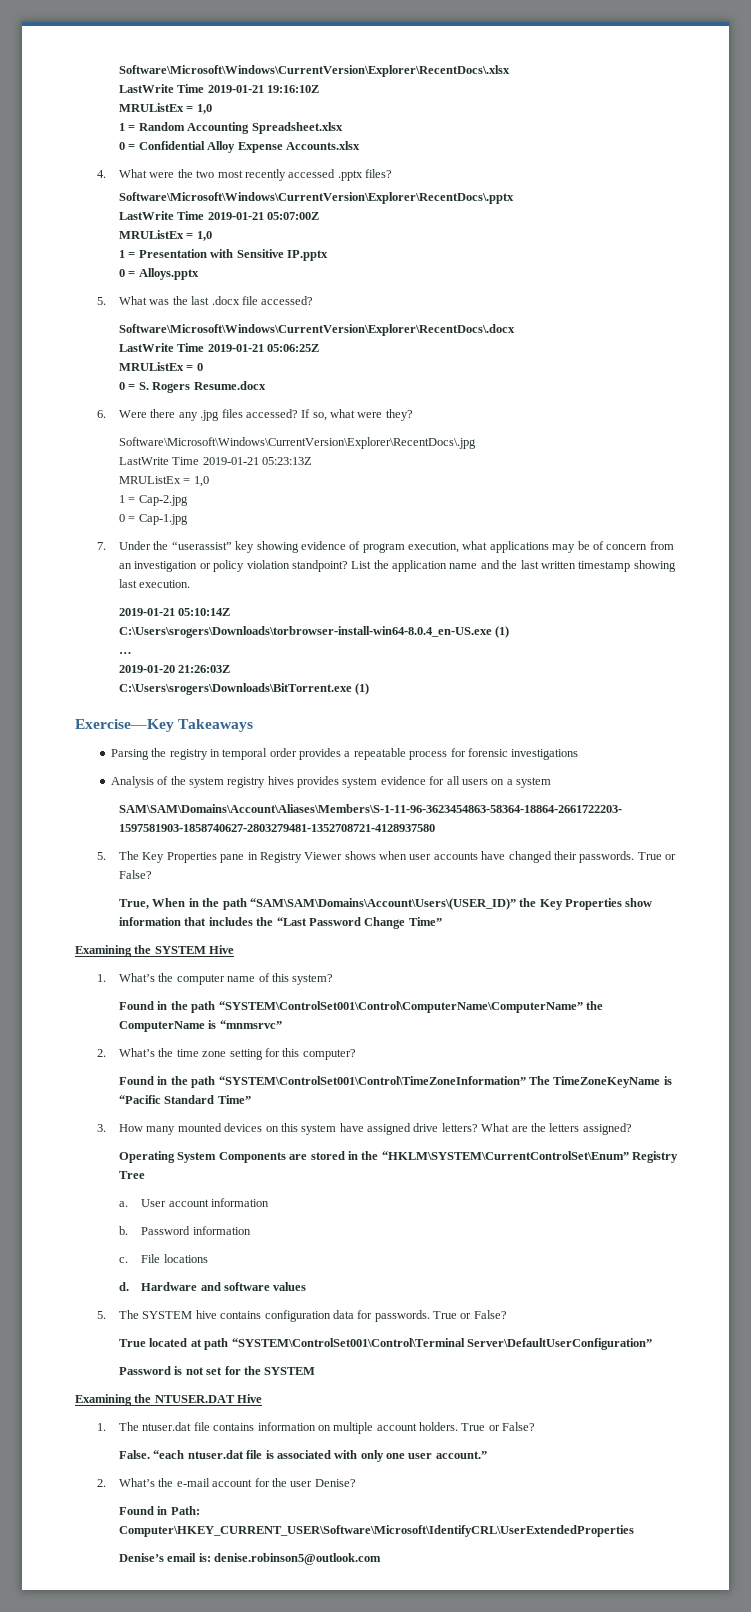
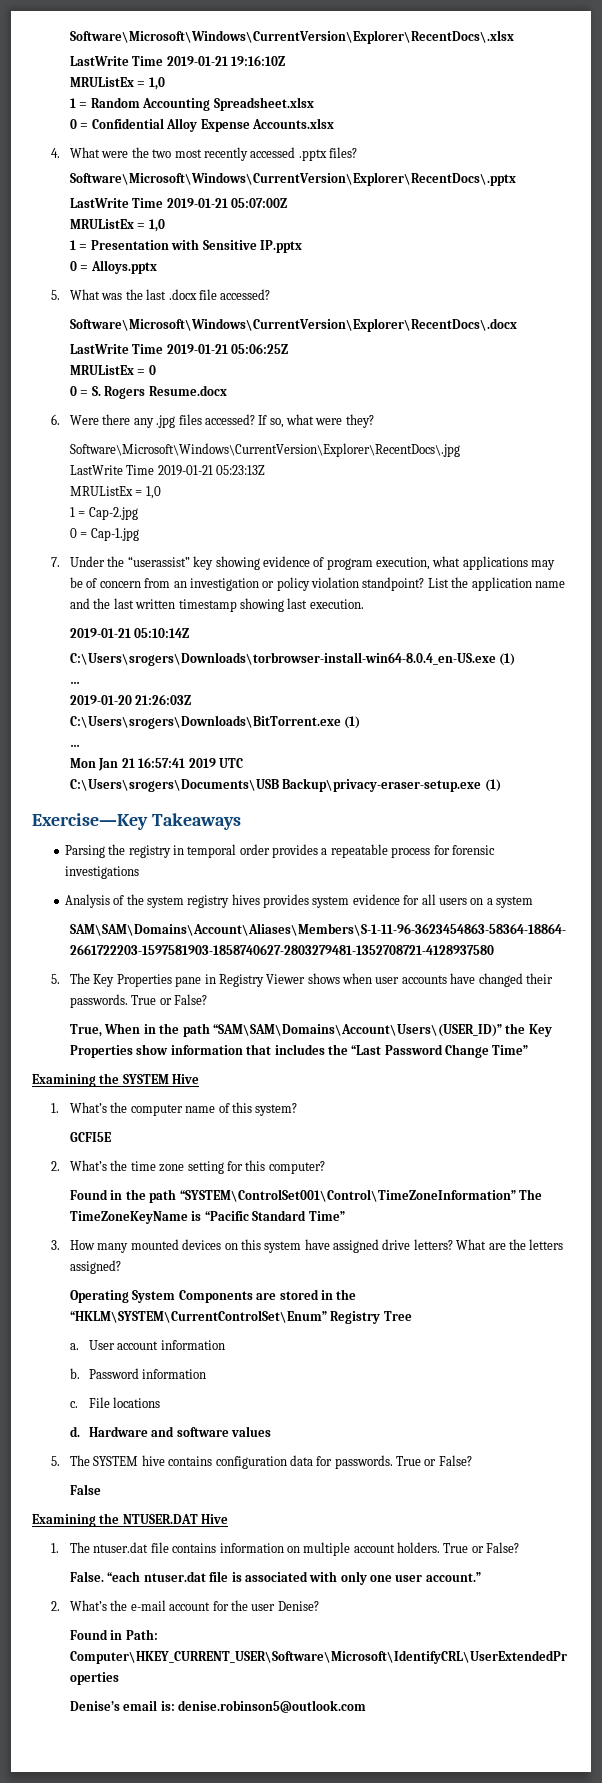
  C:\Users\srogers\Downloads\BitTorrent.exe (1)
+ …
+ Mon Jan 21 16:57:41 2019 UTC
+ C:\Users\srogers\Documents\USB Backup\privacy-eraser-setup.exe (1)
- Found in the path “SYSTEM\ControlSet001\Control\ComputerName\ComputerName” the ComputerName is “mnmsrvc”
+ GCFI5E
- True located at path “SYSTEM\ControlSet001\Control\Terminal Server\DefaultUserConfiguration”
- Password is not set for the SYSTEM
+ False

